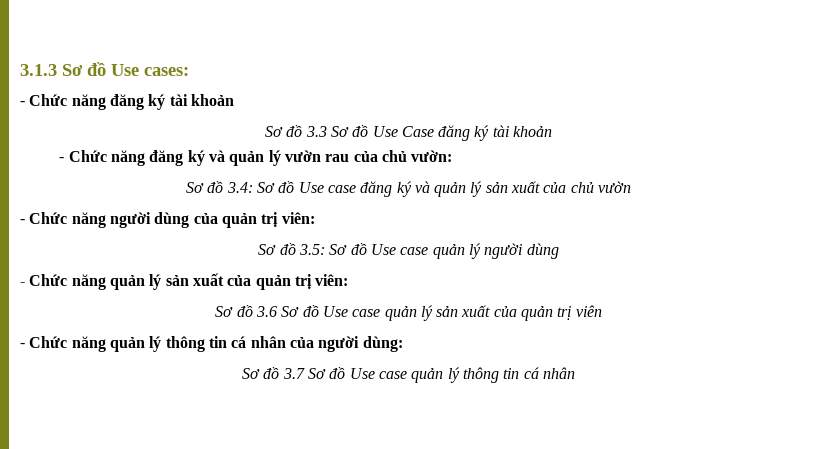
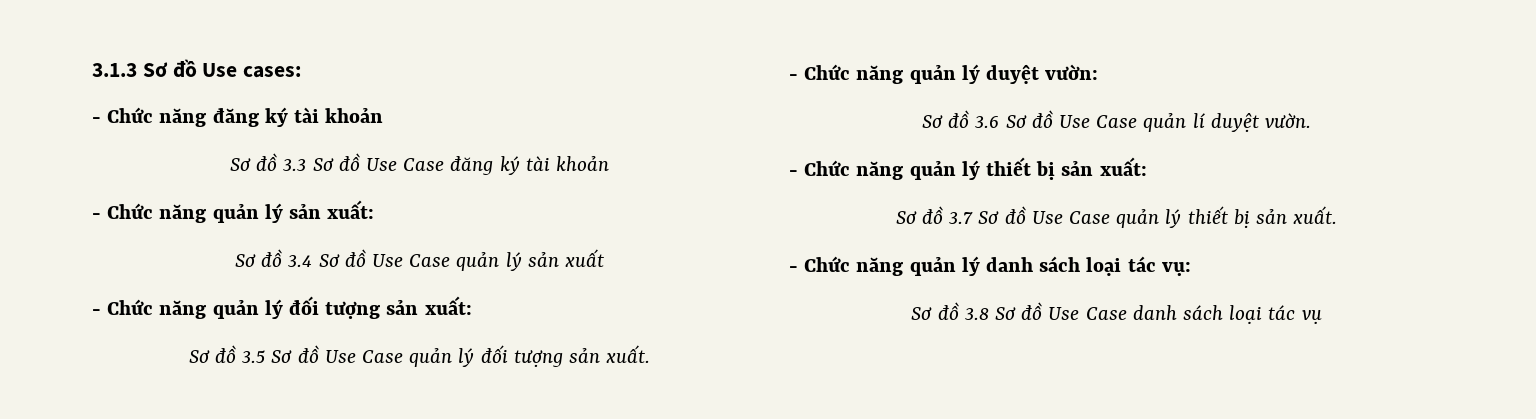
- - Chức năng đăng ký và quản lý vườn rau của chủ vườn:
- Sơ đồ 3.4: Sơ đồ Use case đăng ký và quản lý sản xuất của chủ vườn
- - Chức năng người dùng của quản trị viên:
- Sơ đồ 3.5: Sơ đồ Use case quản lý người dùng
- - Chức năng quản lý sản xuất của quản trị viên:
+ - Chức năng quản lý sản xuất:
+ Sơ đồ 3.4 Sơ đồ Use Case quản lý sản xuất
+ - Chức năng quản lý đối tượng sản xuất:
+ Sơ đồ 3.5 Sơ đồ Use Case quản lý đối tượng sản xuất.
+ - Chức năng quản lý duyệt vườn:
- Sơ đồ 3.6 Sơ đồ Use case quản lý sản xuất của quản trị viên
- - Chức năng quản lý thông tin cá nhân của người dùng:
+ Sơ đồ 3.6 Sơ đồ Use Case quản lí duyệt vườn.
+ - Chức năng quản lý thiết bị sản xuất:
- Sơ đồ 3.7 Sơ đồ Use case quản lý thông tin cá nhân
+ Sơ đồ 3.7 Sơ đồ Use Case quản lý thiết bị sản xuất.
+ - Chức năng quản lý danh sách loại tác vụ:
+ Sơ đồ 3.8 Sơ đồ Use Case danh sách loại tác vụ

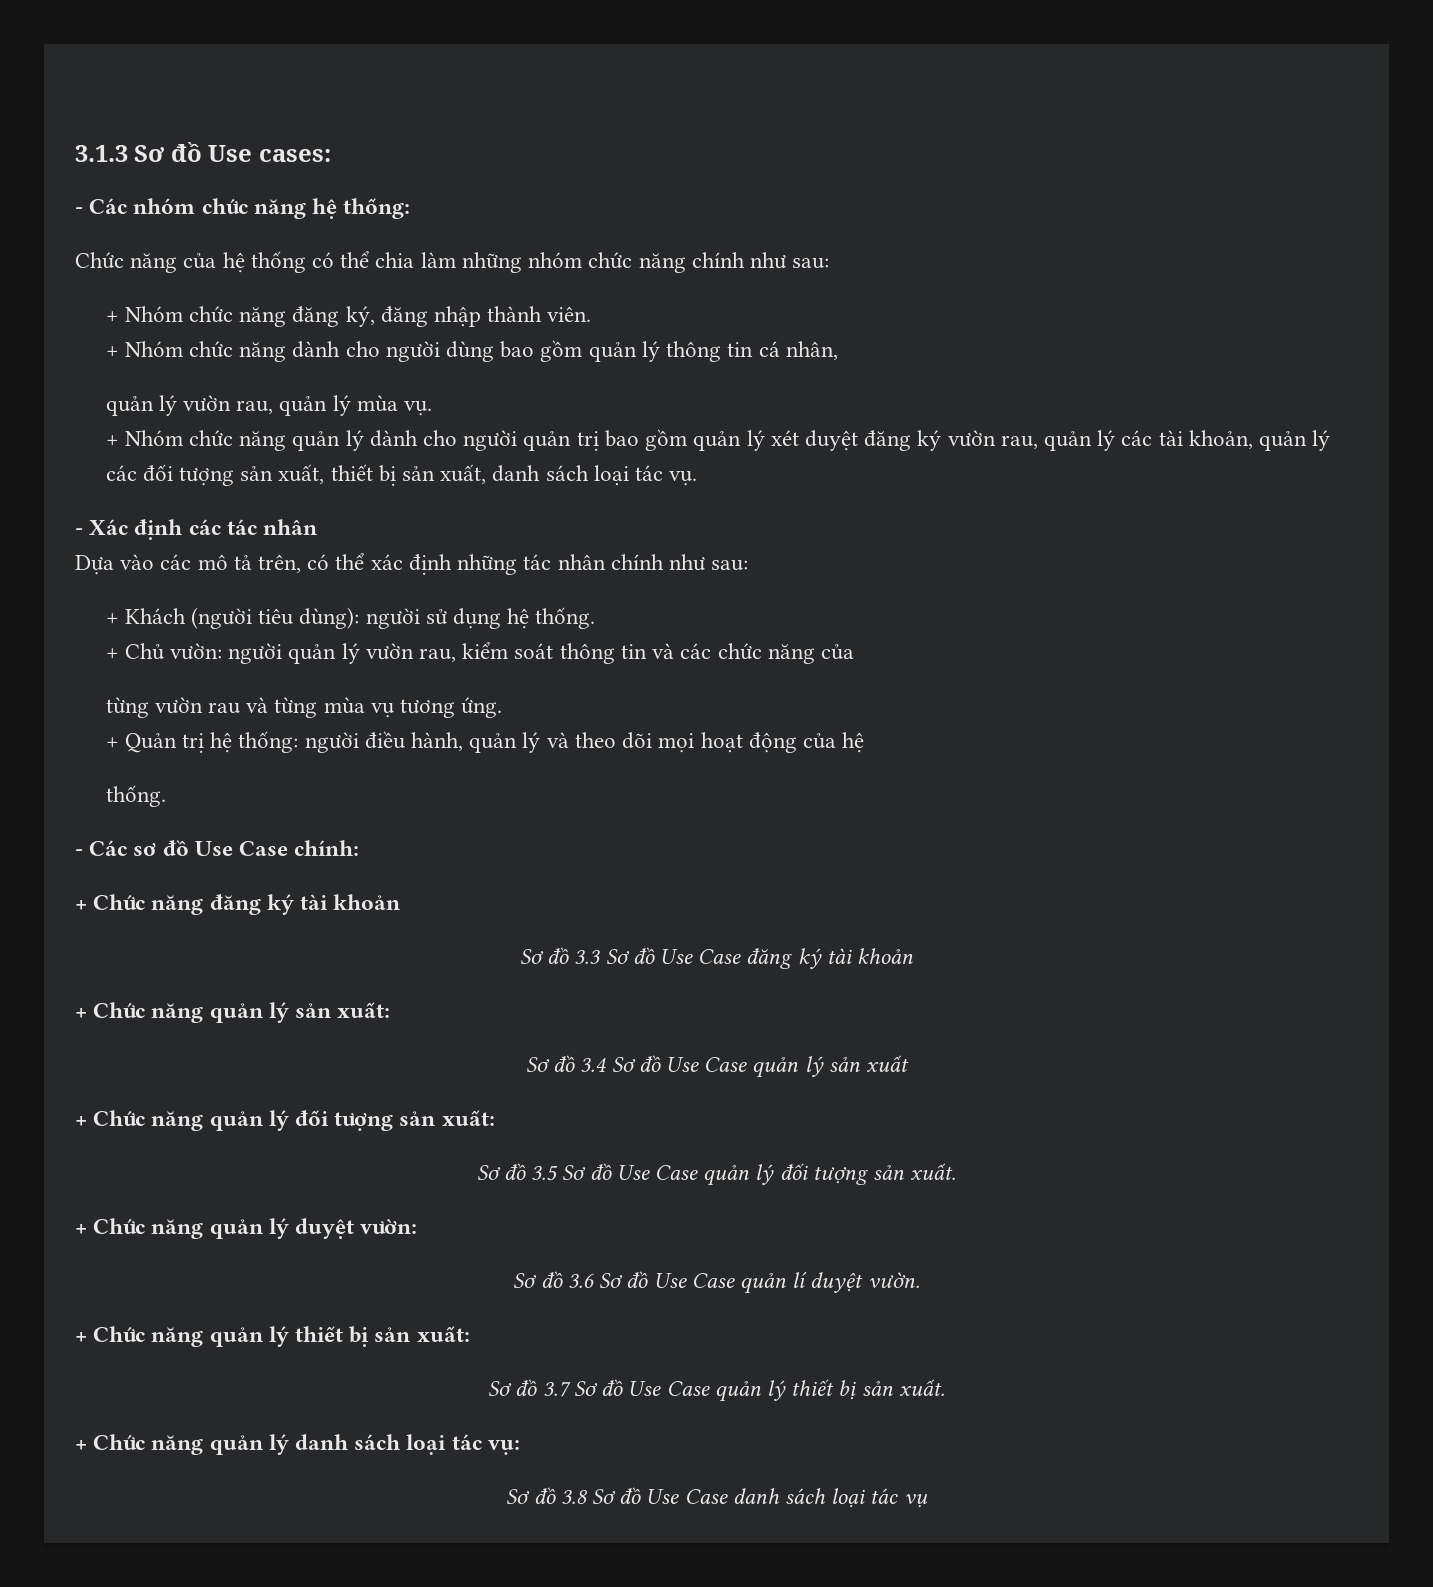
- - Chức năng đăng ký tài khoản
+ - Các nhóm chức năng hệ thống:
+ Chức năng của hệ thống có thể chia làm những nhóm chức năng chính như sau:
+ + Nhóm chức năng đăng ký, đăng nhập thành viên.
+ + Nhóm chức năng dành cho người dùng bao gồm quản lý thông tin cá nhân,
+ quản lý vườn rau, quản lý mùa vụ.
+ + Nhóm chức năng quản lý dành cho người quản trị bao gồm quản lý xét duyệt đăng ký vườn rau, quản lý các tài khoản, quản lý các đối tượng sản xuất, thiết bị sản xuất, danh sách loại tác vụ.
+ - Xác định các tác nhân
+ Dựa vào các mô tả trên, có thể xác định những tác nhân chính như sau:
+ + Khách (người tiêu dùng): người sử dụng hệ thống.
+ + Chủ vườn: người quản lý vườn rau, kiểm soát thông tin và các chức năng của
+ từng vườn rau và từng mùa vụ tương ứng.
+ + Quản trị hệ thống: người điều hành, quản lý và theo dõi mọi hoạt động của hệ
+ thống.
+ - Các sơ đồ Use Case chính:
+ + Chức năng đăng ký tài khoản
- - Chức năng quản lý sản xuất:
+ + Chức năng quản lý sản xuất:
- - Chức năng quản lý đối tượng sản xuất:
+ + Chức năng quản lý đối tượng sản xuất:
- - Chức năng quản lý duyệt vườn:
+ + Chức năng quản lý duyệt vườn:
- - Chức năng quản lý thiết bị sản xuất:
+ + Chức năng quản lý thiết bị sản xuất:
- - Chức năng quản lý danh sách loại tác vụ:
+ + Chức năng quản lý danh sách loại tác vụ:

